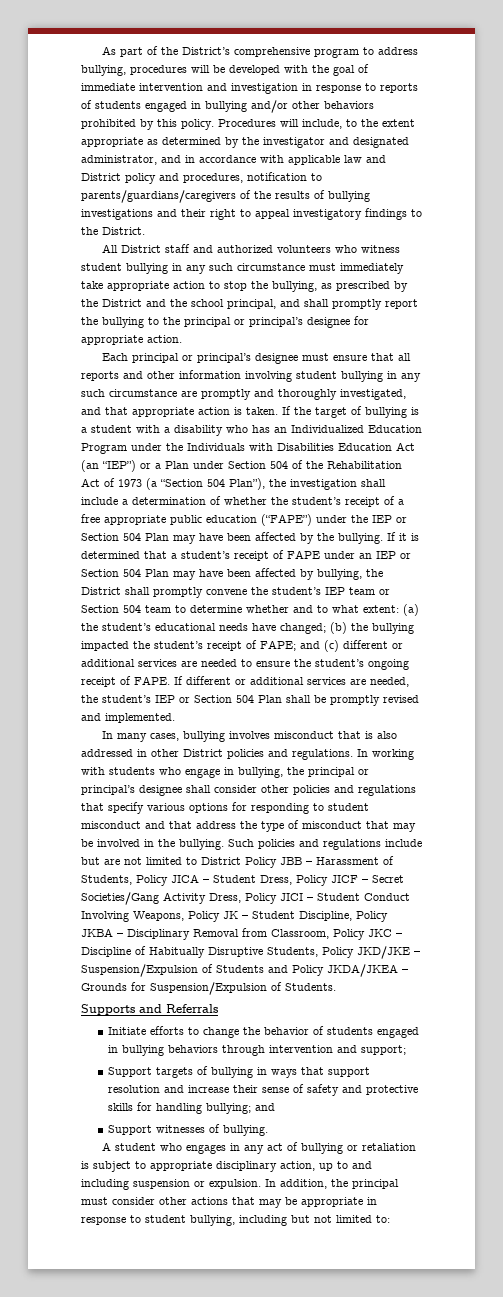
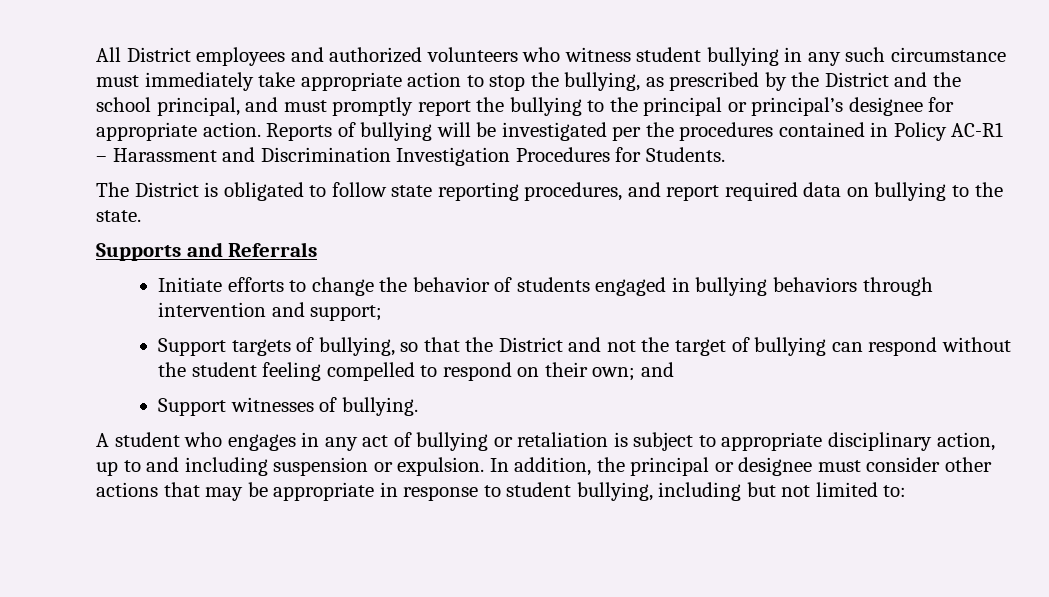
- As part of the District’s comprehensive program to address bullying, procedures will be developed with the goal of immediate intervention and investigation in response to reports of students engaged in bullying and/or other behaviors prohibited by this policy. Procedures will include, to the extent appropriate as determined by the investigator and designated administrator, and in accordance with applicable law and District policy and procedures, notification to parents/guardians/caregivers of the results of bullying investigations and their right to appeal investigatory findings to the District.
- All District staff and authorized volunteers who witness student bullying in any such circumstance must immediately take appropriate action to stop the bullying, as prescribed by the District and the school principal, and shall promptly report the bullying to the principal or principal’s designee for appropriate action.
- Each principal or principal’s designee must ensure that all reports and other information involving student bullying in any such circumstance are promptly and thoroughly investigated, and that appropriate action is taken. If the target of bullying is a student with a disability who has an Individualized Education Program under the Individuals with Disabilities Education Act (an “IEP”) or a Plan under Section 504 of the Rehabilitation Act of 1973 (a “Section 504 Plan”), the investigation shall include a determination of whether the student’s receipt of a free appropriate public education (“FAPE”) under the IEP or Section 504 Plan may have been affected by the bullying. If it is determined that a student’s receipt of FAPE under an IEP or Section 504 Plan may have been affected by bullying, the District shall promptly convene the student’s IEP team or Section 504 team to determine whether and to what extent: (a) the student’s educational needs have changed; (b) the bullying impacted the student’s receipt of FAPE; and (c) different or additional services are needed to ensure the student’s ongoing receipt of FAPE. If different or additional services are needed, the student’s IEP or Section 504 Plan shall be promptly revised and implemented.
- In many cases, bullying involves misconduct that is also addressed in other District policies and regulations. In working with students who engage in bullying, the principal or principal’s designee shall consider other policies and regulations that specify various options for responding to student misconduct and that address the type of misconduct that may be involved in the bullying. Such policies and regulations include but are not limited to District Policy JBB – Harassment of Students, Policy JICA – Student Dress, Policy JICF – Secret Societies/Gang Activity Dress, Policy JICI – Student Conduct Involving Weapons, Policy JK – Student Discipline, Policy JKBA – Disciplinary Removal from Classroom, Policy JKC – Discipline of Habitually Disruptive Students, Policy JKD/JKE – Suspension/Expulsion of Students and Policy JKDA/JKEA – Grounds for Suspension/Expulsion of Students.
+ All District employees and authorized volunteers who witness student bullying in any such circumstance must immediately take appropriate action to stop the bullying, as prescribed by the District and the school principal, and must promptly report the bullying to the principal or principal’s designee for appropriate action. Reports of bullying will be investigated per the procedures contained in Policy AC-R1 – Harassment and Discrimination Investigation Procedures for Students.
+ The District is obligated to follow state reporting procedures, and report required data on bullying to the state.
- Support targets of bullying in ways that support resolution and increase their sense of safety and protective skills for handling bullying; and
+ Support targets of bullying, so that the District and not the target of bullying can respond without the student feeling compelled to respond on their own; and
- In addition, the principal must consider other actions that may be appropriate in response to student bullying, including but not limited to:
+ In addition, the principal or designee must consider other actions that may be appropriate in response to student bullying, including but not limited to:

